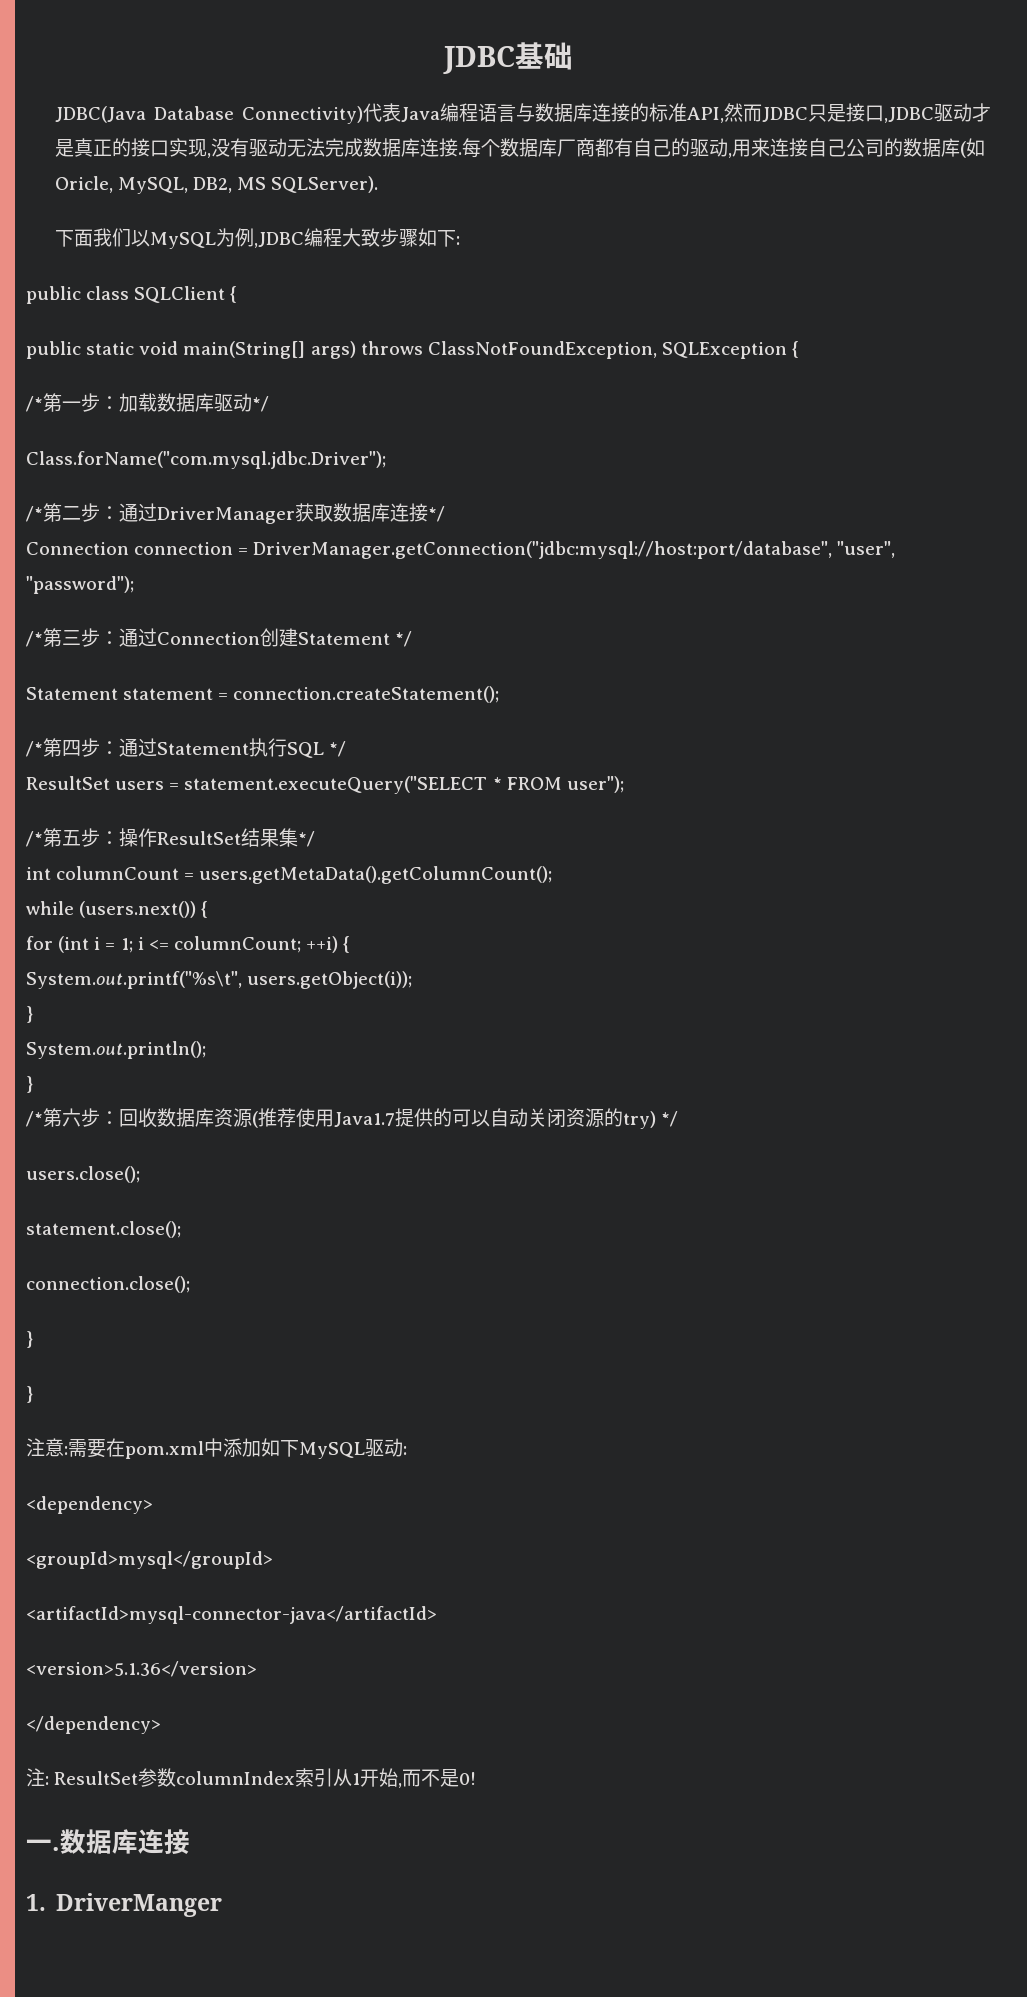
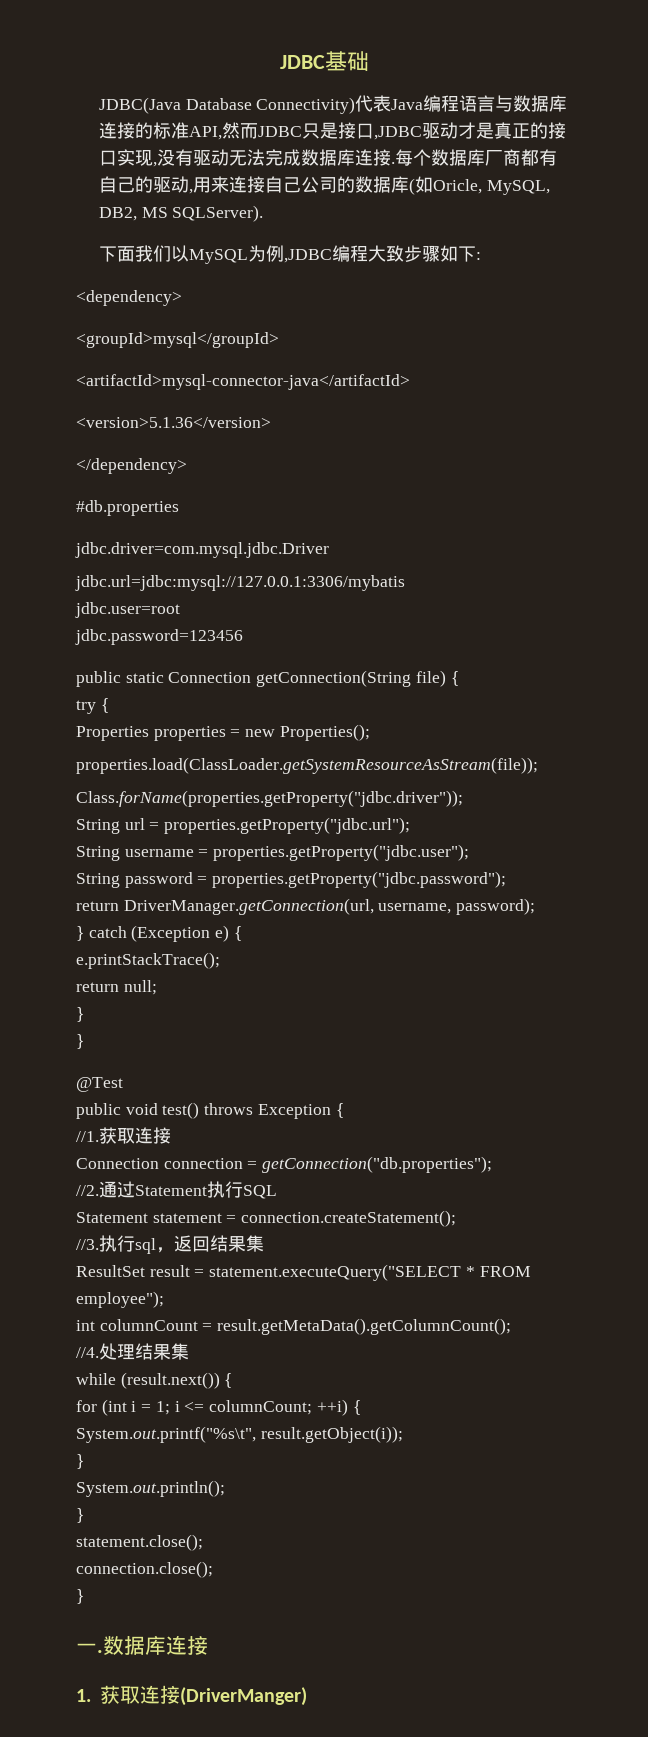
- public class SQLClient {
- public static void main(String[] args) throws ClassNotFoundException, SQLException {
- /*第一步：加载数据库驱动*/
- Class.forName("com.mysql.jdbc.Driver");
- /*第二步：通过DriverManager获取数据库连接*/
+ <dependency>
+ <groupId>mysql</groupId>
+ <artifactId>mysql-connector-java</artifactId>
+ <version>5.1.36</version>
+ </dependency>
+ #db.properties
+ jdbc.driver=com.mysql.jdbc.Driver
+ jdbc.url=jdbc:mysql://127.0.0.1:3306/mybatis
+ jdbc.user=root
+ jdbc.password=123456
+ public static Connection getConnection(String file) {
+ try {
+ Properties properties = new Properties();
+ properties.load(ClassLoader.getSystemResourceAsStream(file));
+ Class.forName(properties.getProperty("jdbc.driver"));
+ String url = properties.getProperty("jdbc.url");
+ String username = properties.getProperty("jdbc.user");
+ String password = properties.getProperty("jdbc.password");
+ return DriverManager.getConnection(url, username, password);
+ } catch (Exception e) {
+ e.printStackTrace();
+ return null;
+ }
+ }
+ @Test
+ public void test() throws Exception {
+ //1.获取连接
- Connection connection = DriverManager.getConnection("jdbc:mysql://host:port/database", "user", "password");
- /*第三步：通过Connection创建Statement */
+ Connection connection = getConnection("db.properties");
+ //2.通过Statement执行SQL
  Statement statement = connection.createStatement();
- /*第四步：通过Statement执行SQL */
- ResultSet users = statement.executeQuery("SELECT * FROM user");
- /*第五步：操作ResultSet结果集*/
+ //3.执行sql，返回结果集
+ ResultSet result = statement.executeQuery("SELECT * FROM employee");
- int columnCount = users.getMetaData().getColumnCount();
+ int columnCount = result.getMetaData().getColumnCount();
+ //4.处理结果集
- while (users.next()) {
+ while (result.next()) {
- System.out.printf("%s\t", users.getObject(i));
+ System.out.printf("%s\t", result.getObject(i));
- /*第六步：回收数据库资源(推荐使用Java1.7提供的可以自动关闭资源的try) */
- users.close();
  statement.close();
  connection.close();
  }
- }
- 注意:需要在pom.xml中添加如下MySQL驱动:
- <dependency>
- <groupId>mysql</groupId>
- <artifactId>mysql-connector-java</artifactId>
- <version>5.1.36</version>
- </dependency>
- 注: ResultSet参数columnIndex索引从1开始,而不是0!
- 1. DriverManger
+ 1.获取连接(DriverManger)

